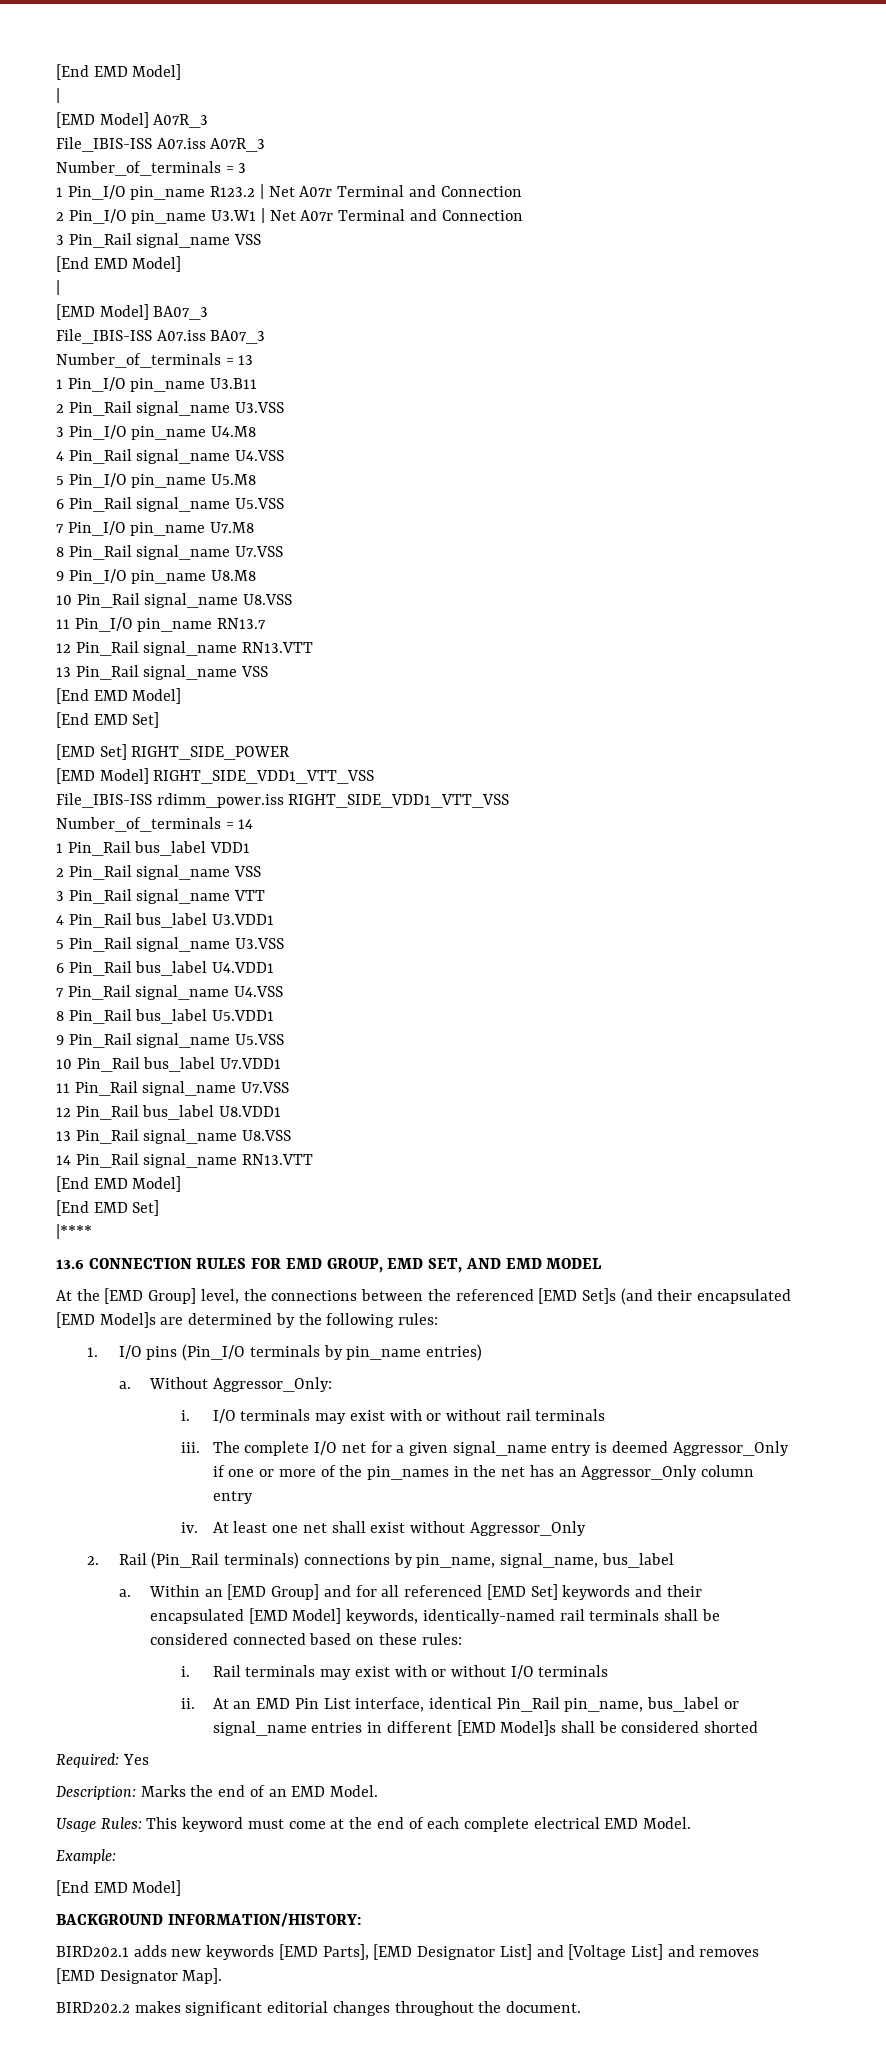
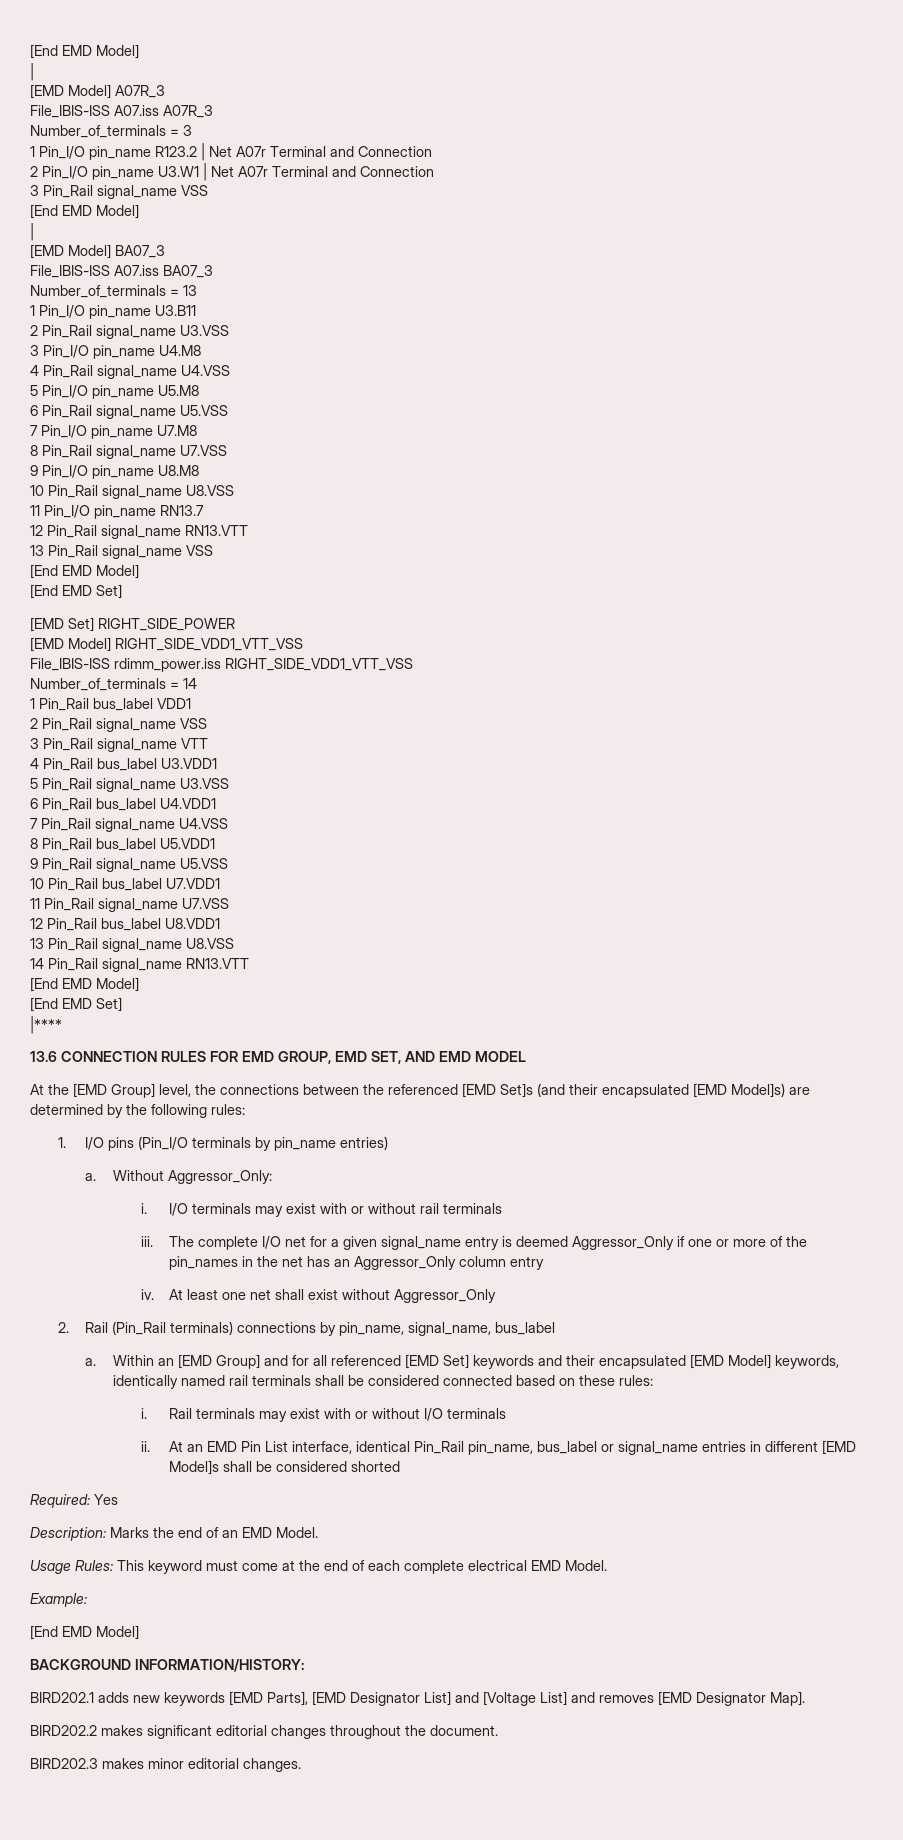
- At the [EMD Group] level, the connections between the referenced [EMD Set]s (and their encapsulated [EMD Model]s are determined by the following rules:
+ At the [EMD Group] level, the connections between the referenced [EMD Set]s (and their encapsulated [EMD Model]s) are determined by the following rules:
- Within an [EMD Group] and for all referenced [EMD Set] keywords and their encapsulated [EMD Model] keywords, identically-named rail terminals shall be considered connected based on these rules:
+ Within an [EMD Group] and for all referenced [EMD Set] keywords and their encapsulated [EMD Model] keywords, identically named rail terminals shall be considered connected based on these rules:
+ BIRD202.3 makes minor editorial changes.

